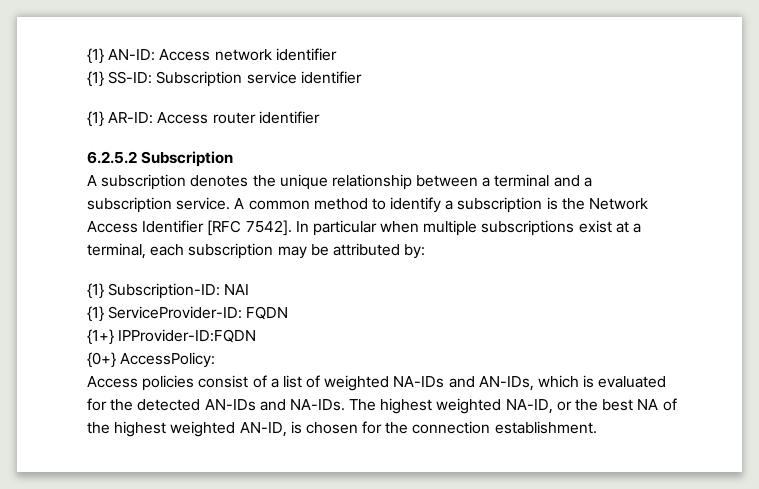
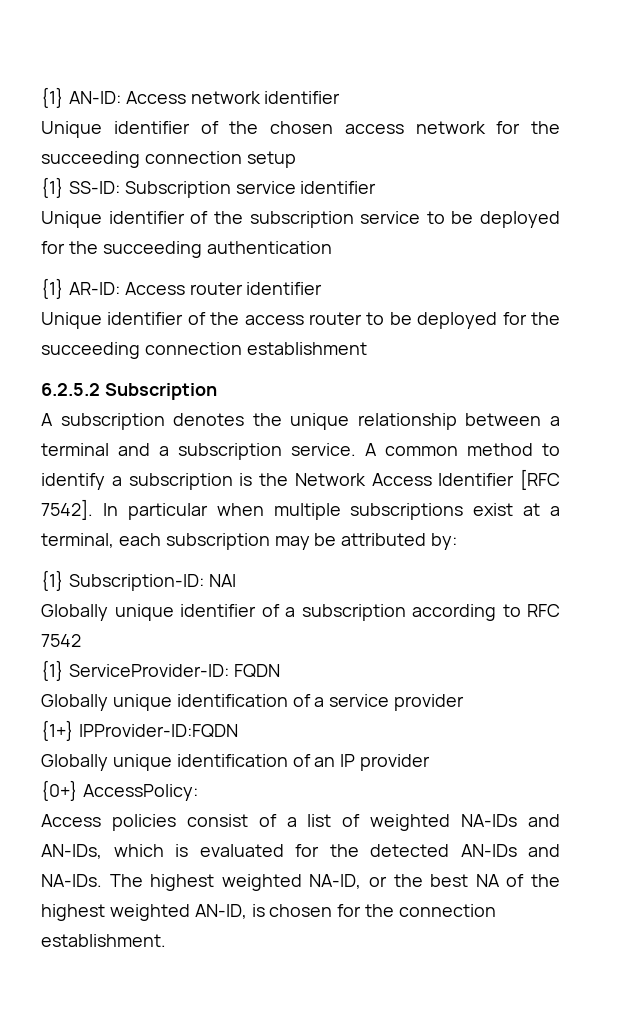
+ Unique identifier of the chosen access network for the succeeding connection setup
+ Unique identifier of the subscription service to be deployed for the succeeding authentication
+ Unique identifier of the access router to be deployed for the succeeding connection establishment
+ Globally unique identifier of a subscription according to RFC 7542
  {1} ServiceProvider-ID: FQDN
+ Globally unique identification of a service provider
  {1+} IPProvider-ID:FQDN
+ Globally unique identification of an IP provider

